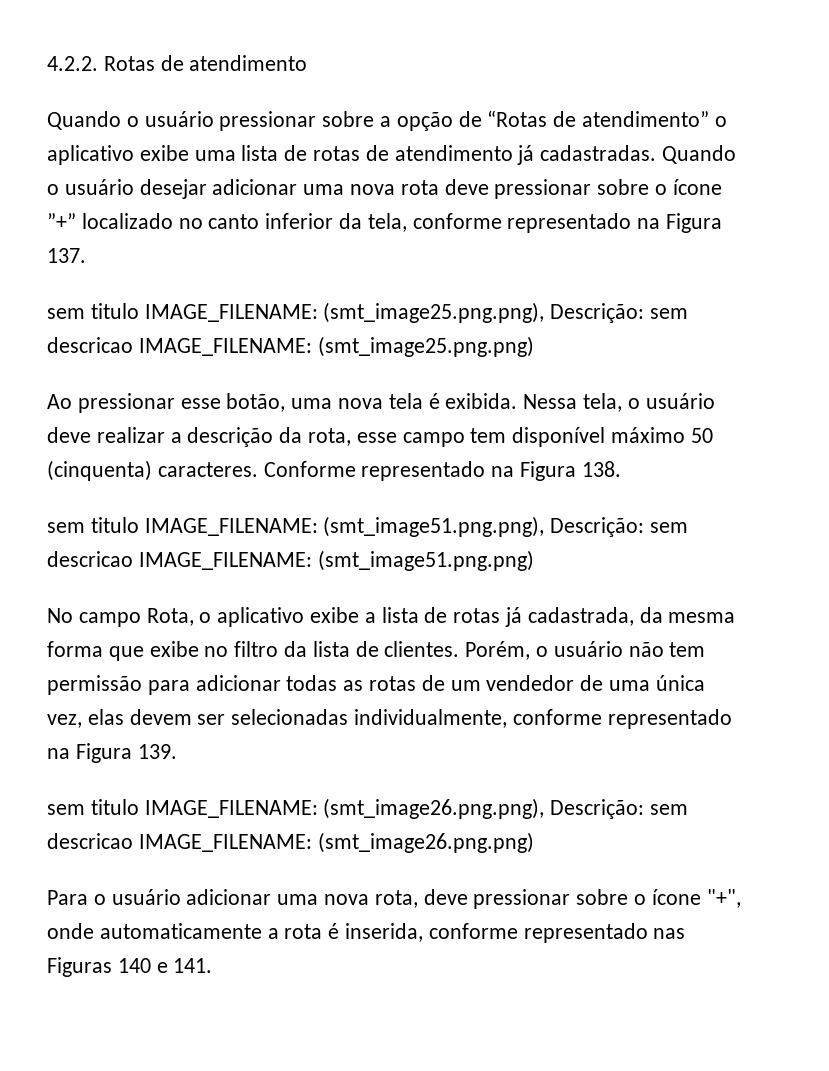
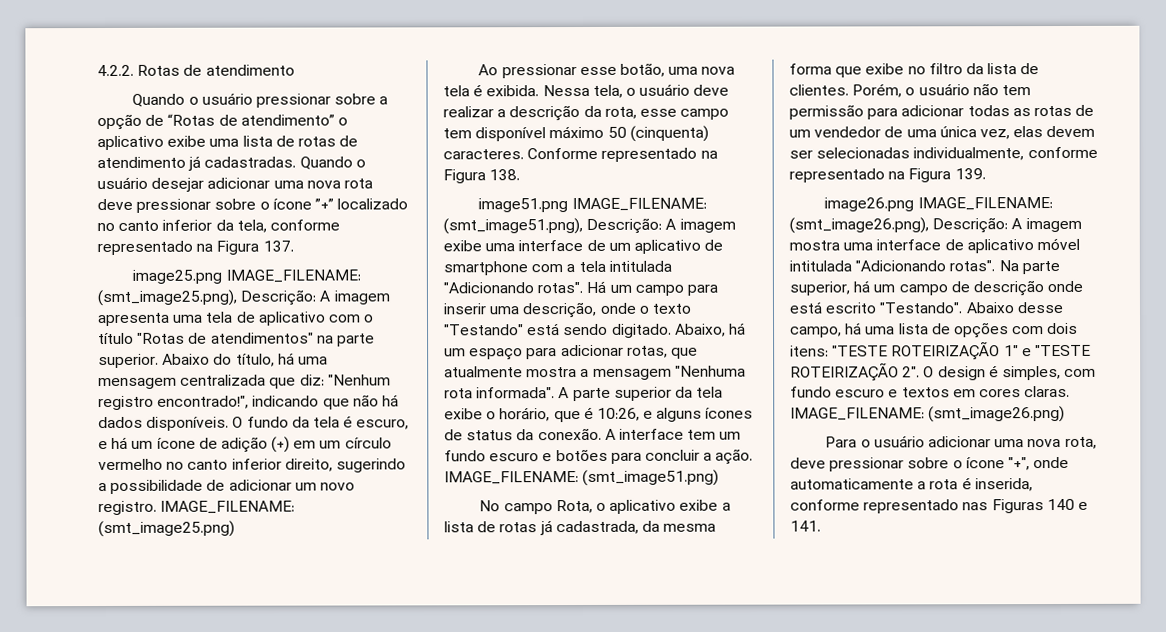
- sem titulo IMAGE_FILENAME: (smt_image25.png.png), Descrição: sem descricao IMAGE_FILENAME: (smt_image25.png.png)
+ image25.png IMAGE_FILENAME: (smt_image25.png), Descrição: A imagem apresenta uma tela de aplicativo com o título "Rotas de atendimentos" na parte superior. Abaixo do título, há uma mensagem centralizada que diz: "Nenhum registro encontrado!", indicando que não há dados disponíveis. O fundo da tela é escuro, e há um ícone de adição (+) em um círculo vermelho no canto inferior direito, sugerindo a possibilidade de adicionar um novo registro. IMAGE_FILENAME: (smt_image25.png)
- sem titulo IMAGE_FILENAME: (smt_image51.png.png), Descrição: sem descricao IMAGE_FILENAME: (smt_image51.png.png)
+ image51.png IMAGE_FILENAME: (smt_image51.png), Descrição: A imagem exibe uma interface de um aplicativo de smartphone com a tela intitulada "Adicionando rotas". Há um campo para inserir uma descrição, onde o texto "Testando" está sendo digitado. Abaixo, há um espaço para adicionar rotas, que atualmente mostra a mensagem "Nenhuma rota informada". A parte superior da tela exibe o horário, que é 10:26, e alguns ícones de status da conexão. A interface tem um fundo escuro e botões para concluir a ação. IMAGE_FILENAME: (smt_image51.png)
- sem titulo IMAGE_FILENAME: (smt_image26.png.png), Descrição: sem descricao IMAGE_FILENAME: (smt_image26.png.png)
+ image26.png IMAGE_FILENAME: (smt_image26.png), Descrição: A imagem mostra uma interface de aplicativo móvel intitulada "Adicionando rotas". Na parte superior, há um campo de descrição onde está escrito "Testando". Abaixo desse campo, há uma lista de opções com dois itens: "TESTE ROTEIRIZAÇÃO 1" e "TESTE ROTEIRIZAÇÃO 2". O design é simples, com fundo escuro e textos em cores claras. IMAGE_FILENAME: (smt_image26.png)

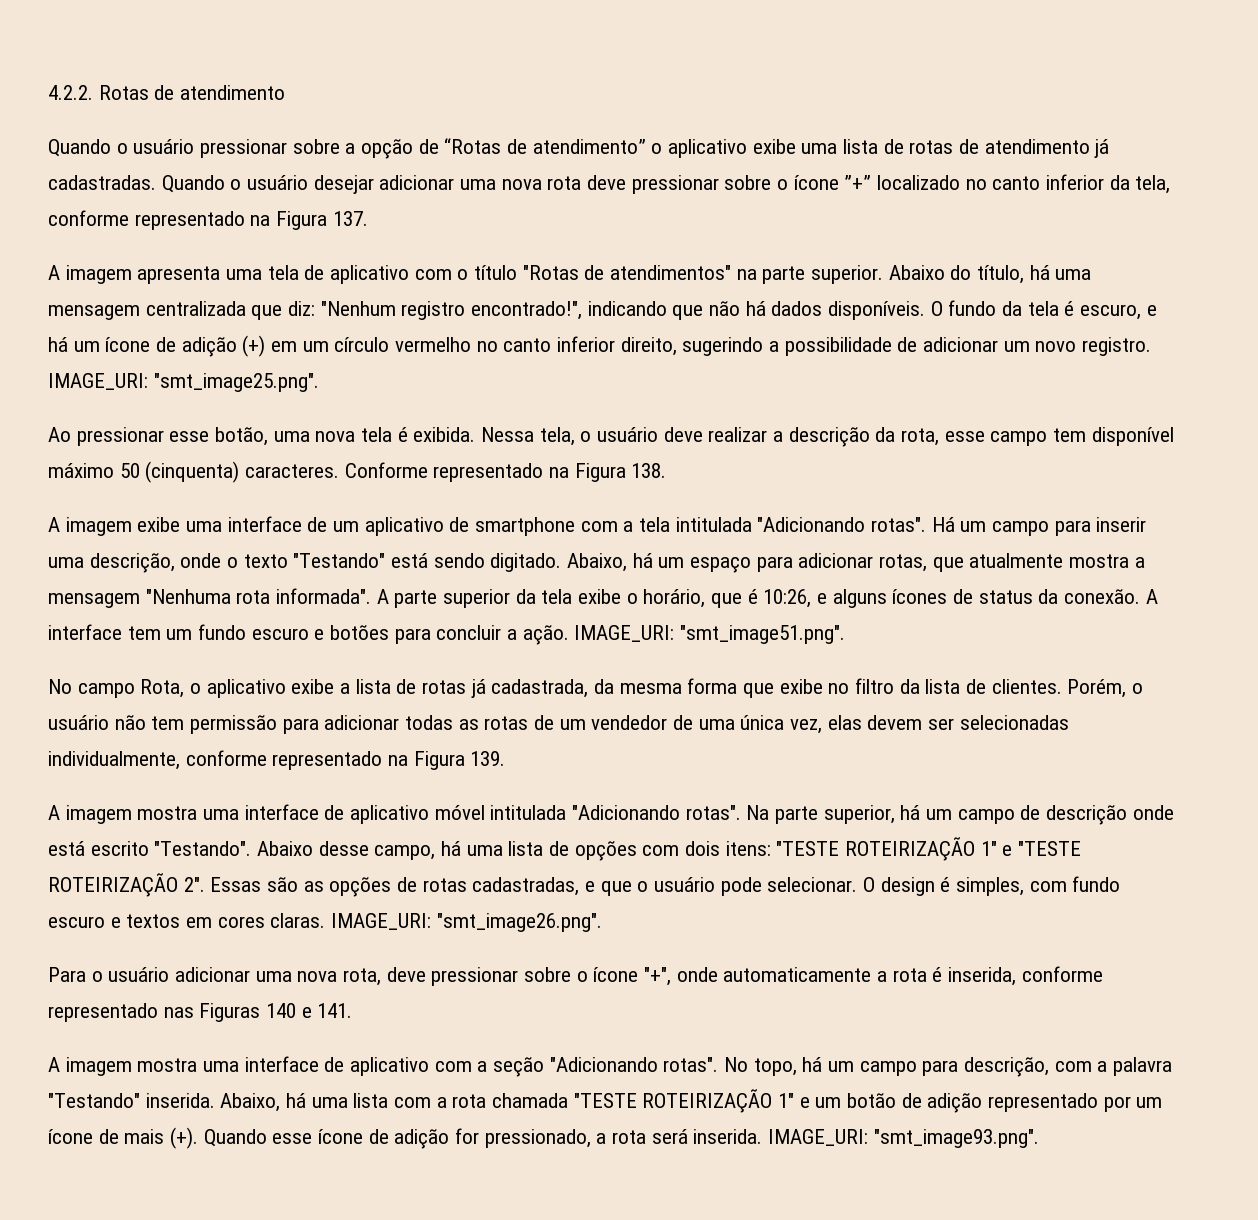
- image25.png IMAGE_FILENAME: (smt_image25.png), Descrição: A imagem apresenta uma tela de aplicativo com o título "Rotas de atendimentos" na parte superior.
+ A imagem apresenta uma tela de aplicativo com o título "Rotas de atendimentos" na parte superior.
- IMAGE_FILENAME: (smt_image25.png)
+ IMAGE_URI: "smt_image25.png".
- image51.png IMAGE_FILENAME: (smt_image51.png), Descrição: A imagem exibe uma interface de um aplicativo de smartphone com a tela intitulada "Adicionando rotas".
+ A imagem exibe uma interface de um aplicativo de smartphone com a tela intitulada "Adicionando rotas".
- IMAGE_FILENAME: (smt_image51.png)
+ IMAGE_URI: "smt_image51.png".
- image26.png IMAGE_FILENAME: (smt_image26.png), Descrição: A imagem mostra uma interface de aplicativo móvel intitulada "Adicionando rotas".
+ A imagem mostra uma interface de aplicativo móvel intitulada "Adicionando rotas".
+ Essas são as opções de rotas cadastradas, e que o usuário pode selecionar.
- IMAGE_FILENAME: (smt_image26.png)
+ IMAGE_URI: "smt_image26.png".
+ A imagem mostra uma interface de aplicativo com a seção "Adicionando rotas". No topo, há um campo para descrição, com a palavra "Testando" inserida. Abaixo, há uma lista com a rota chamada "TESTE ROTEIRIZAÇÃO 1" e um botão de adição representado por um ícone de mais (+). Quando esse ícone de adição for pressionado, a rota será inserida. IMAGE_URI: "smt_image93.png".

